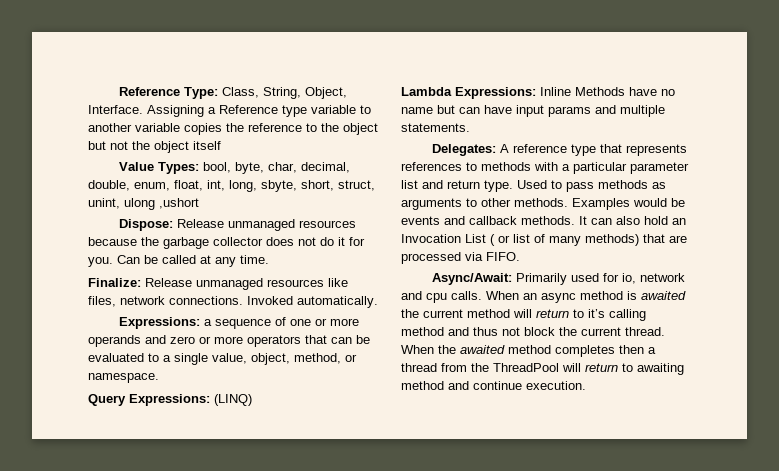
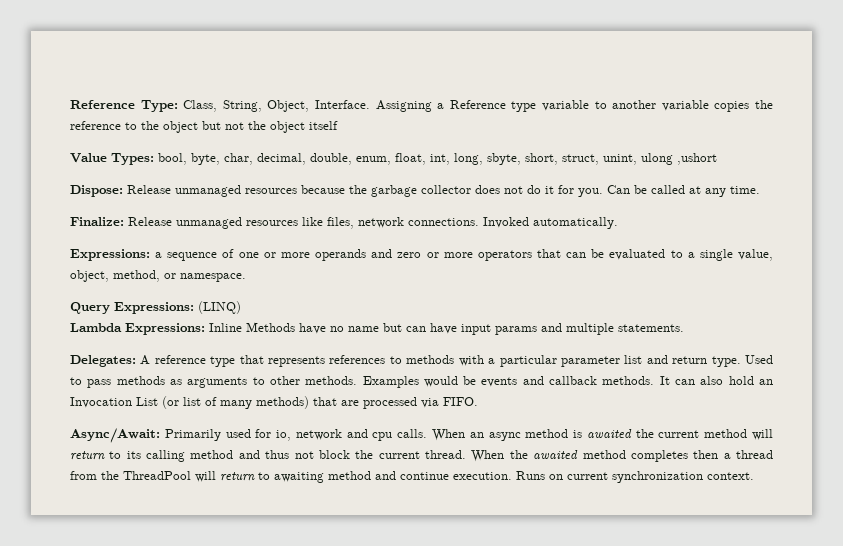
- It can also hold an Invocation List ( or list of many methods) that are processed via FIFO.
+ It can also hold an Invocation List (or list of many methods) that are processed via FIFO.
- When an async method is awaited the current method will return to it’s calling method and thus not block the current thread.
+ When an async method is awaited the current method will return to its calling method and thus not block the current thread.
+ Runs on current synchronization context.

